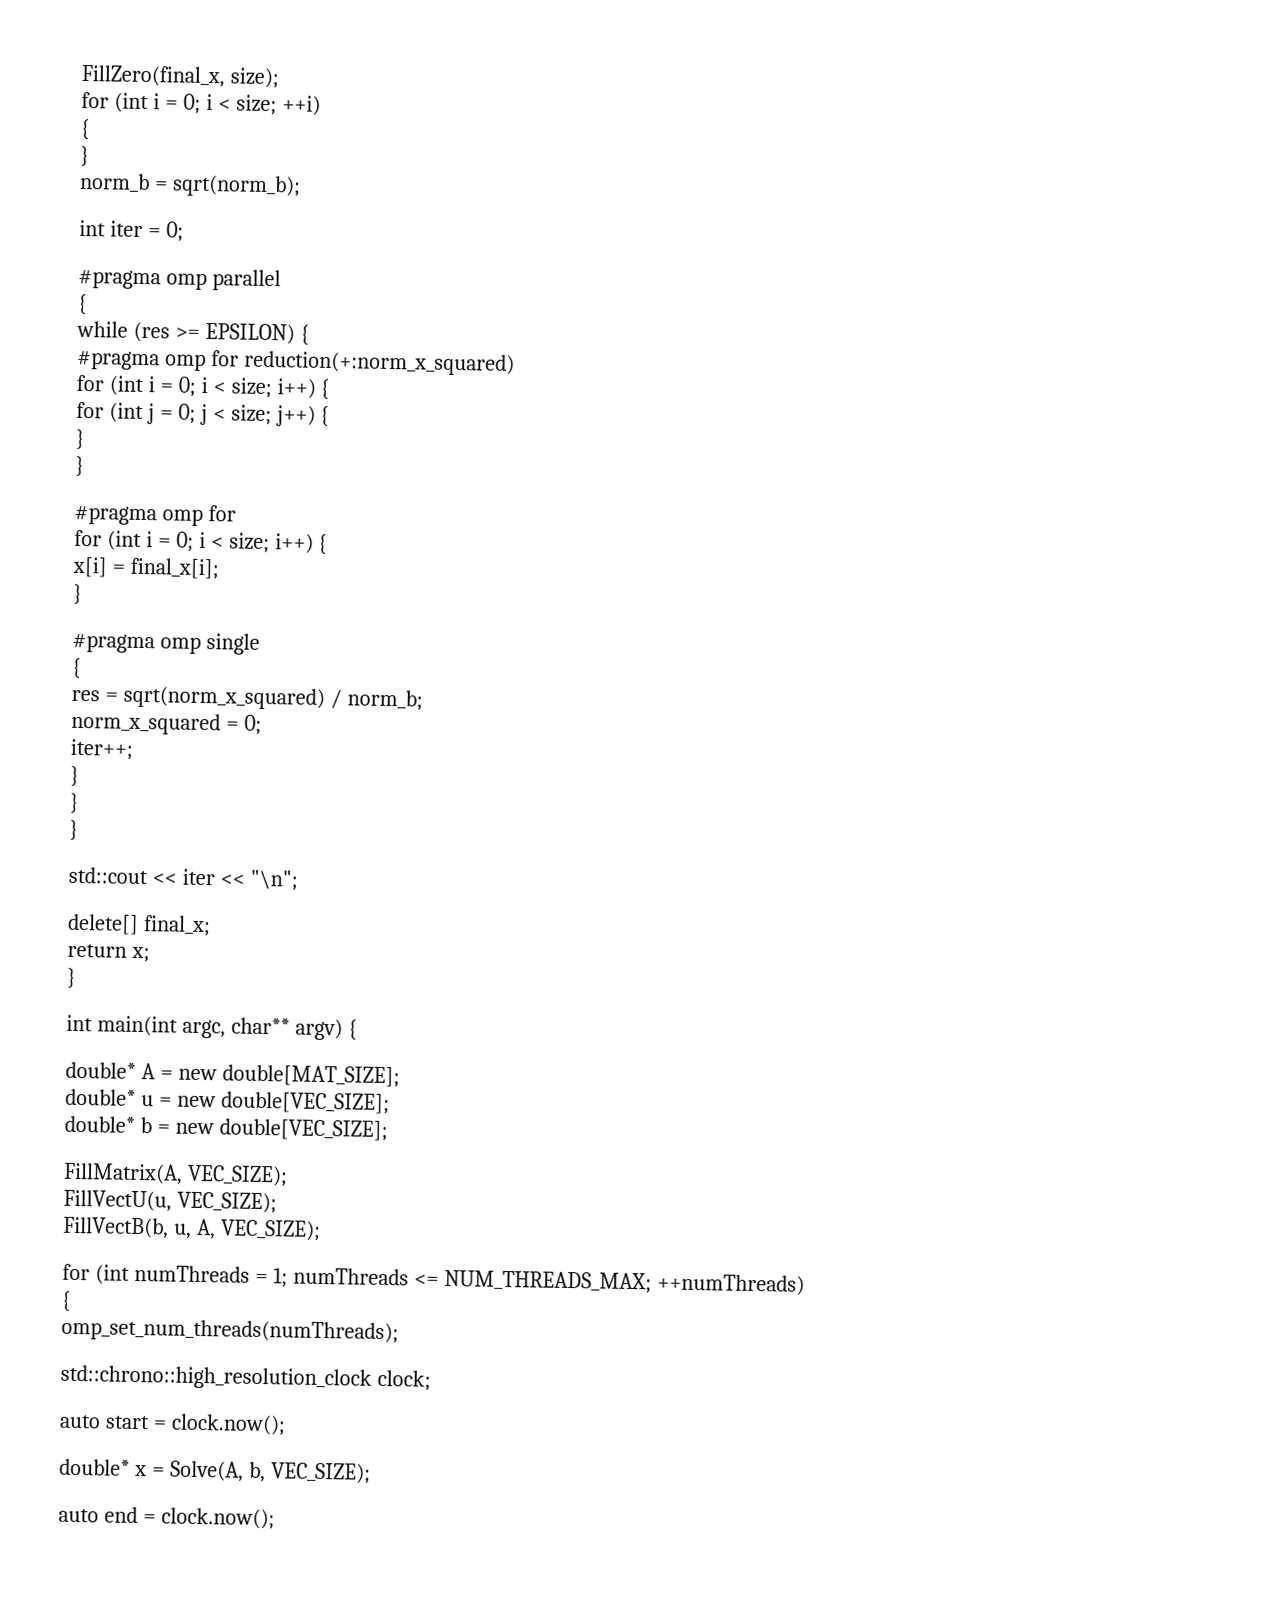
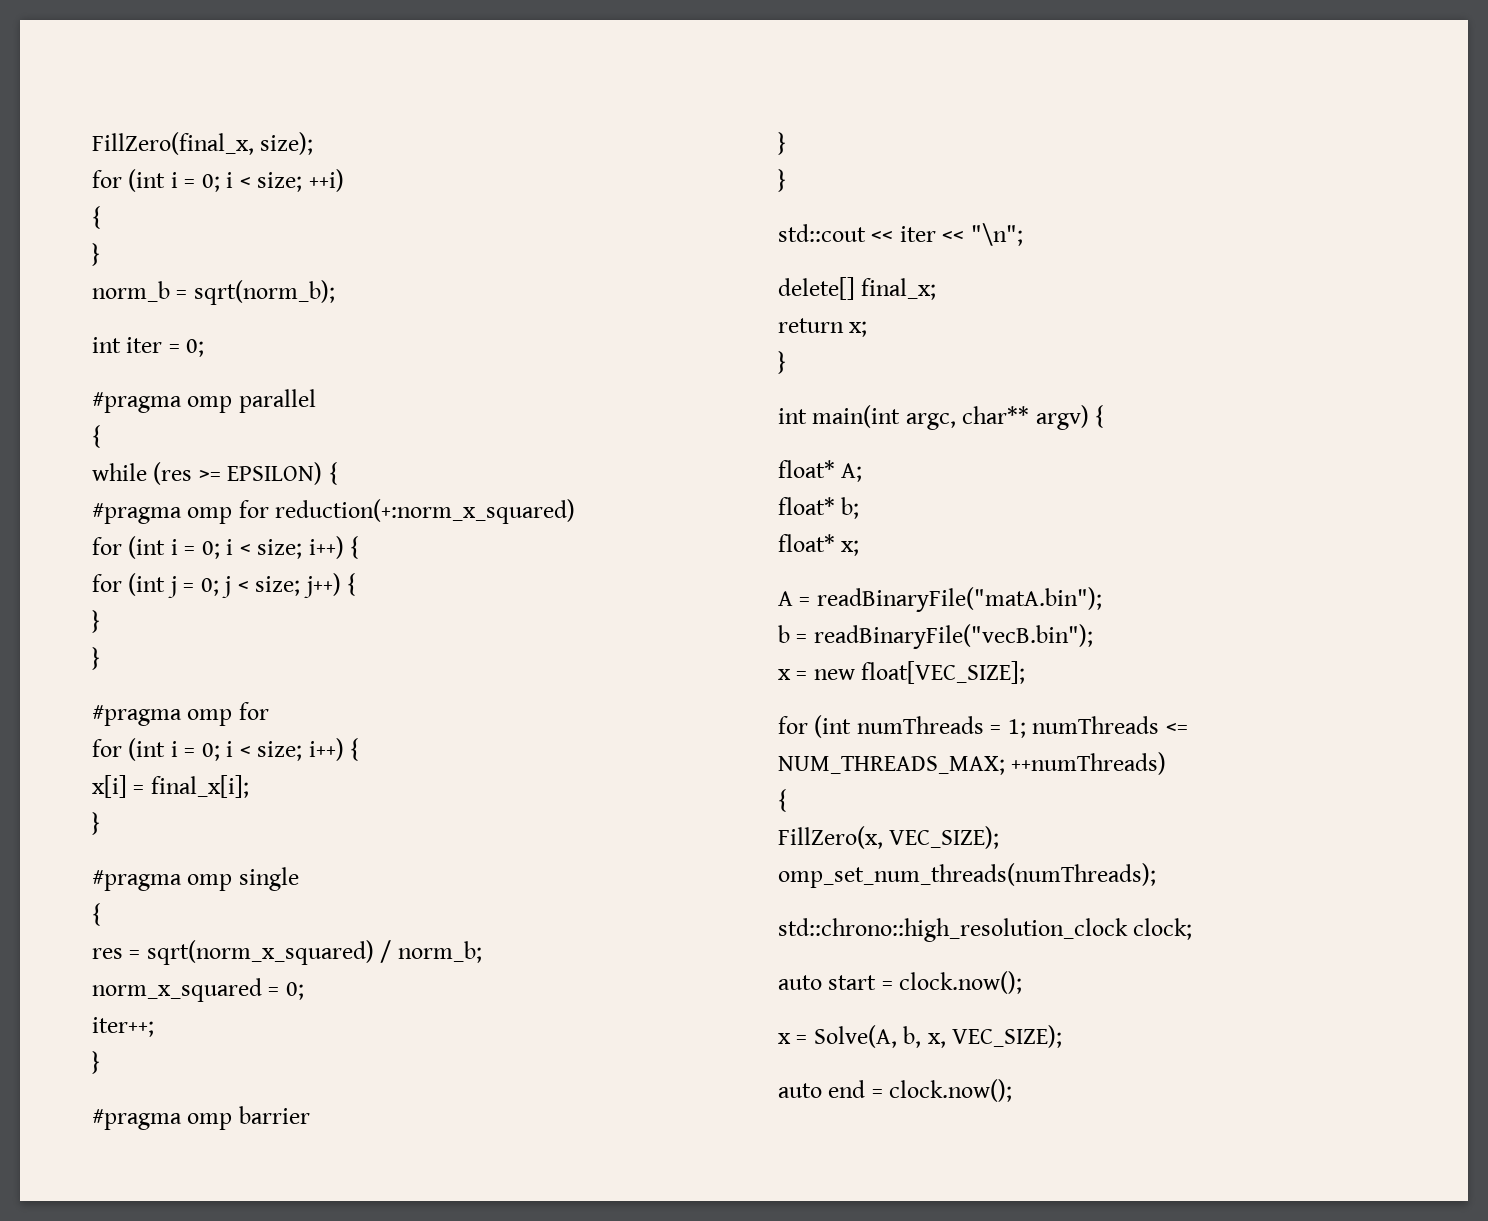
+ #pragma omp barrier
- double* A = new double[MAT_SIZE];
- double* u = new double[VEC_SIZE];
- double* b = new double[VEC_SIZE];
- FillMatrix(A, VEC_SIZE);
- FillVectU(u, VEC_SIZE);
- FillVectB(b, u, A, VEC_SIZE);
+ float* A;
+ float* b;
+ float* x;
+ A = readBinaryFile("matA.bin");
+ b = readBinaryFile("vecB.bin");
+ x = new float[VEC_SIZE];
+ FillZero(x, VEC_SIZE);
- double* x = Solve(A, b, VEC_SIZE);
+ x = Solve(A, b, x, VEC_SIZE);

